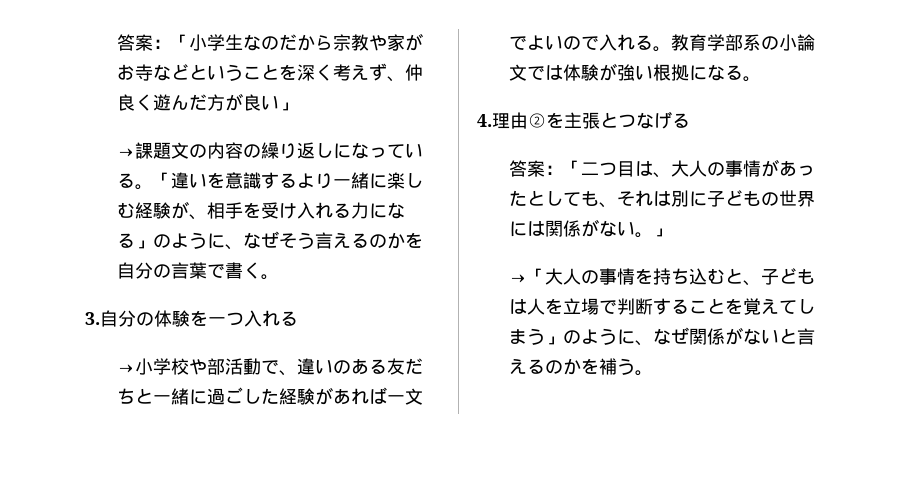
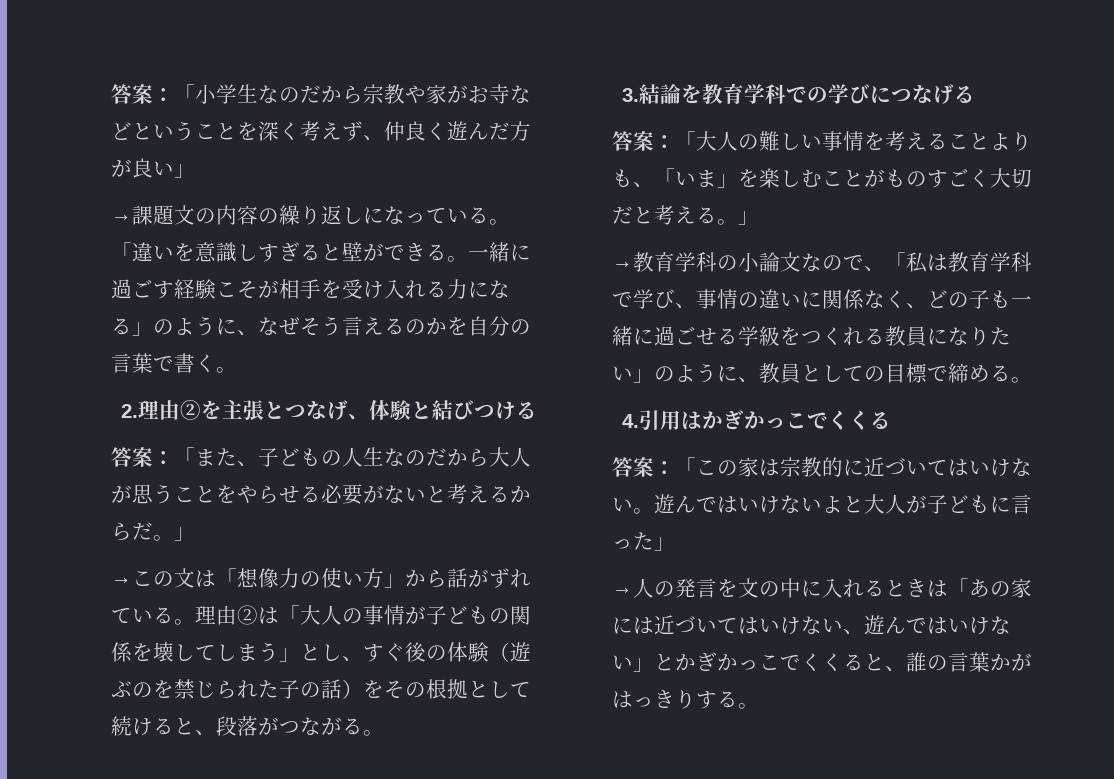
- 「違いを意識するより一緒に楽しむ経験が、相手を受け入れる力になる」のように、なぜそう言えるのかを自分の言葉で書く。
+ 「違いを意識しすぎると壁ができる。一緒に過ごす経験こそが相手を受け入れる力になる」のように、なぜそう言えるのかを自分の言葉で書く。
- 3.自分の体験を一つ入れる
- →小学校や部活動で、違いのある友だちと一緒に過ごした経験があれば一文でよいので入れる。教育学部系の小論文では体験が強い根拠になる。
- 4.理由②を主張とつなげる
- 答案：「二つ目は、大人の事情があったとしても、それは別に子どもの世界には関係がない。」
- →「大人の事情を持ち込むと、子どもは人を立場で判断することを覚えてしまう」のように、なぜ関係がないと言えるのかを補う。
+ 2.理由②を主張とつなげ、体験と結びつける
+ 答案：「また、子どもの人生なのだから大人が思うことをやらせる必要がないと考えるからだ。」
+ →この文は「想像力の使い方」から話がずれている。理由②は「大人の事情が子どもの関係を壊してしまう」とし、すぐ後の体験（遊ぶのを禁じられた子の話）をその根拠として続けると、段落がつながる。
+ 3.結論を教育学科での学びにつなげる
+ 答案：「大人の難しい事情を考えることよりも、「いま」を楽しむことがものすごく大切だと考える。」
+ →教育学科の小論文なので、「私は教育学科で学び、事情の違いに関係なく、どの子も一緒に過ごせる学級をつくれる教員になりたい」のように、教員としての目標で締める。
+ 4.引用はかぎかっこでくくる
+ 答案：「この家は宗教的に近づいてはいけない。遊んではいけないよと大人が子どもに言った」
+ →人の発言を文の中に入れるときは「あの家には近づいてはいけない、遊んではいけない」とかぎかっこでくくると、誰の言葉かがはっきりする。

